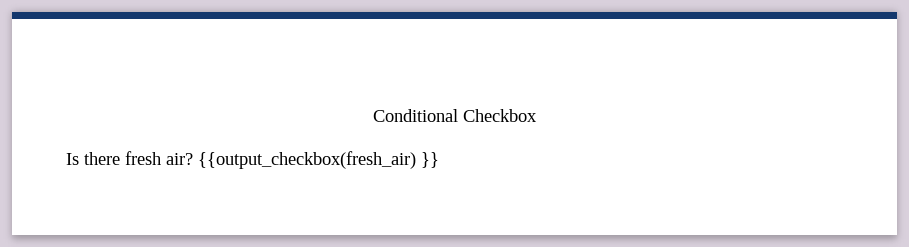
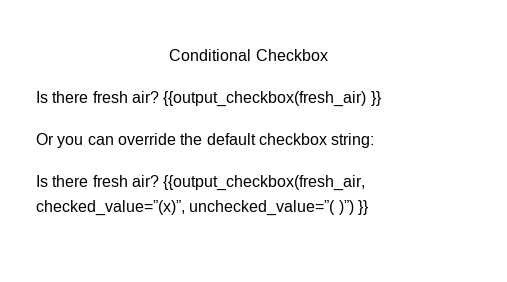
+ Or you can override the default checkbox string:
+ Is there fresh air? {{output_checkbox(fresh_air, checked_value=”(x)”, unchecked_value=”( )”) }}

